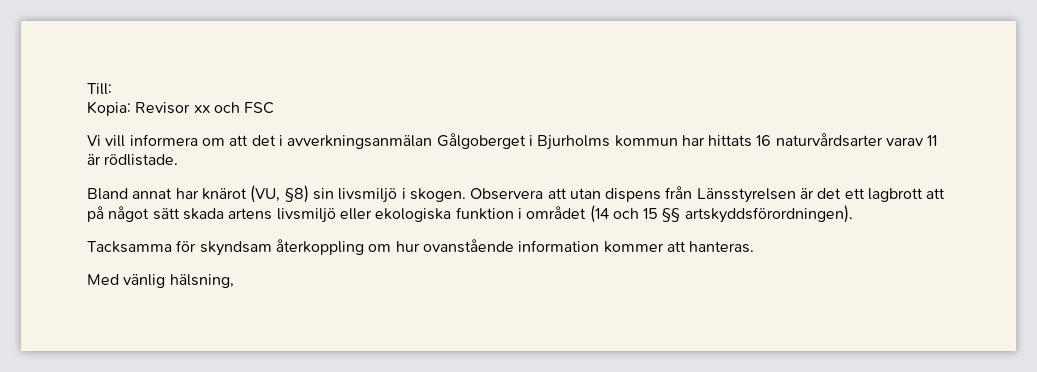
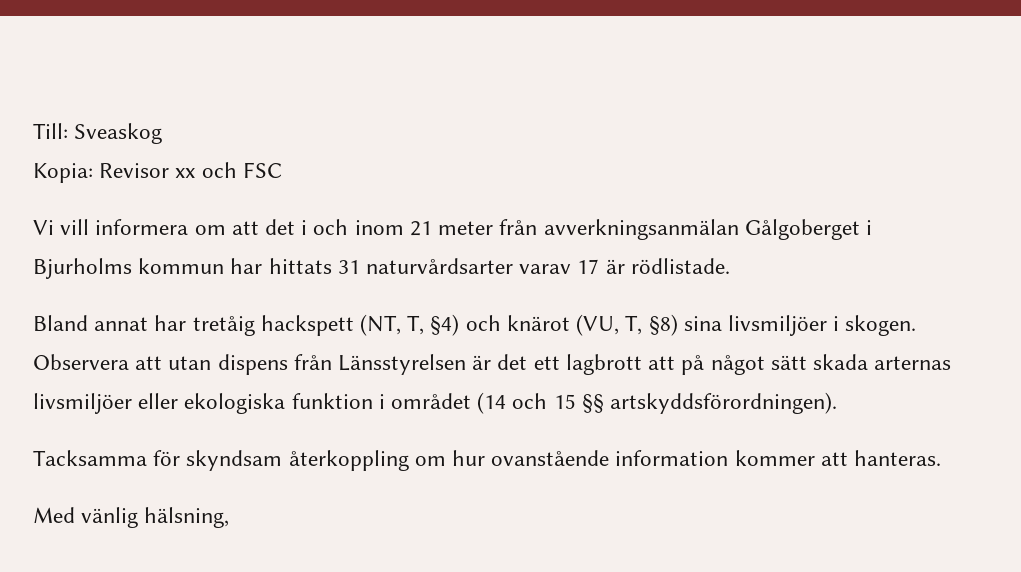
- Till:
+ Till: Sveaskog
- Vi vill informera om att det i avverkningsanmälan Gålgoberget i Bjurholms kommun har hittats 16 naturvårdsarter varav 11 är rödlistade.
+ Vi vill informera om att det i och inom 21 meter från avverkningsanmälan Gålgoberget i Bjurholms kommun har hittats 31 naturvårdsarter varav 17 är rödlistade.
- Bland annat har knärot (VU, §8) sin livsmiljö i skogen.
+ Bland annat har tretåig hackspett (NT, T, §4) och knärot (VU, T, §8) sina livsmiljöer i skogen.
- Observera att utan dispens från Länsstyrelsen är det ett lagbrott att på något sätt skada artens livsmiljö eller ekologiska funktion i området (14 och 15 §§ artskyddsförordningen).
+ Observera att utan dispens från Länsstyrelsen är det ett lagbrott att på något sätt skada arternas livsmiljöer eller ekologiska funktion i området (14 och 15 §§ artskyddsförordningen).

